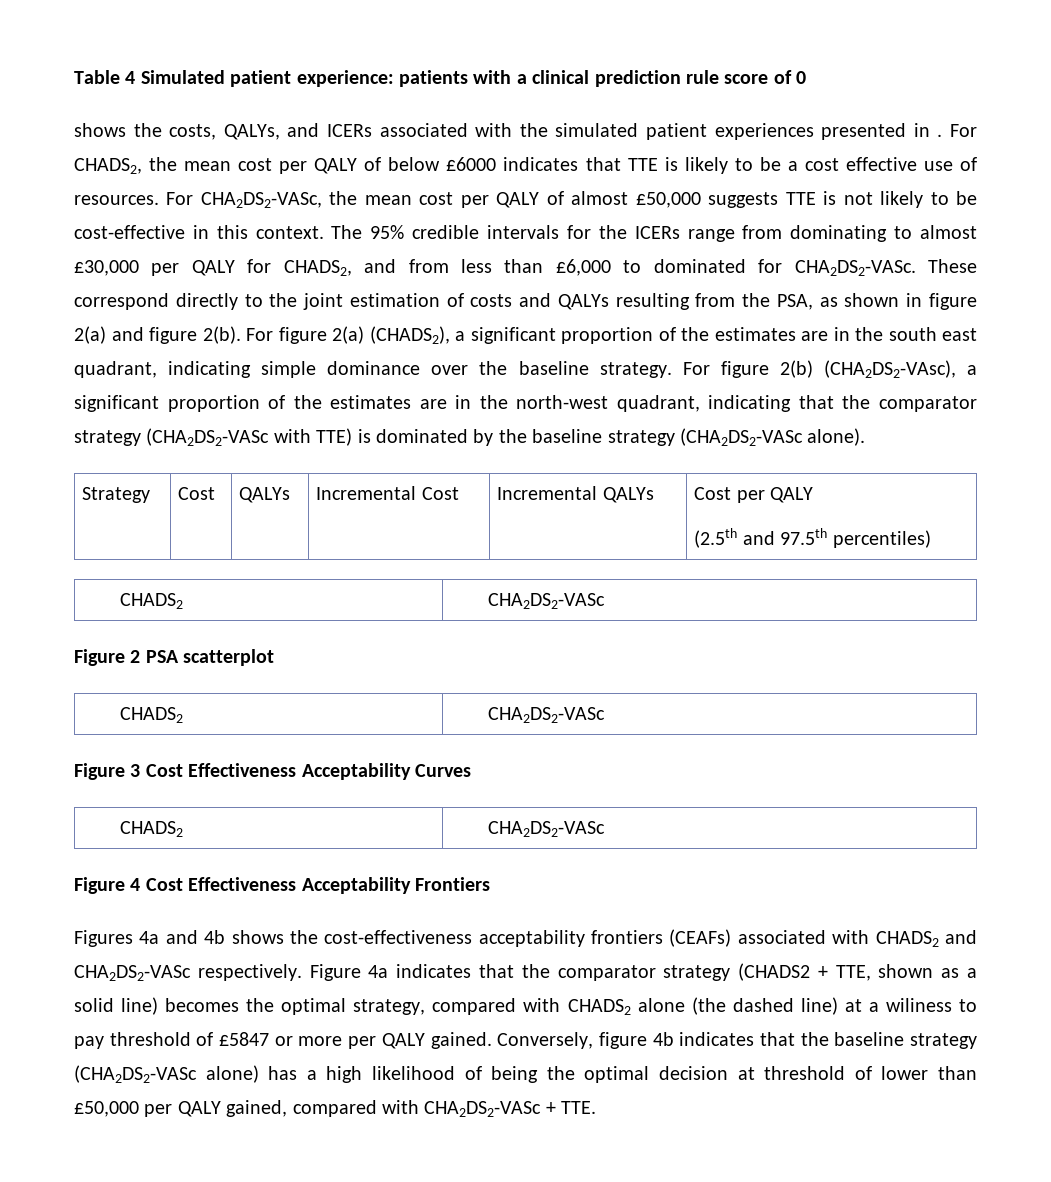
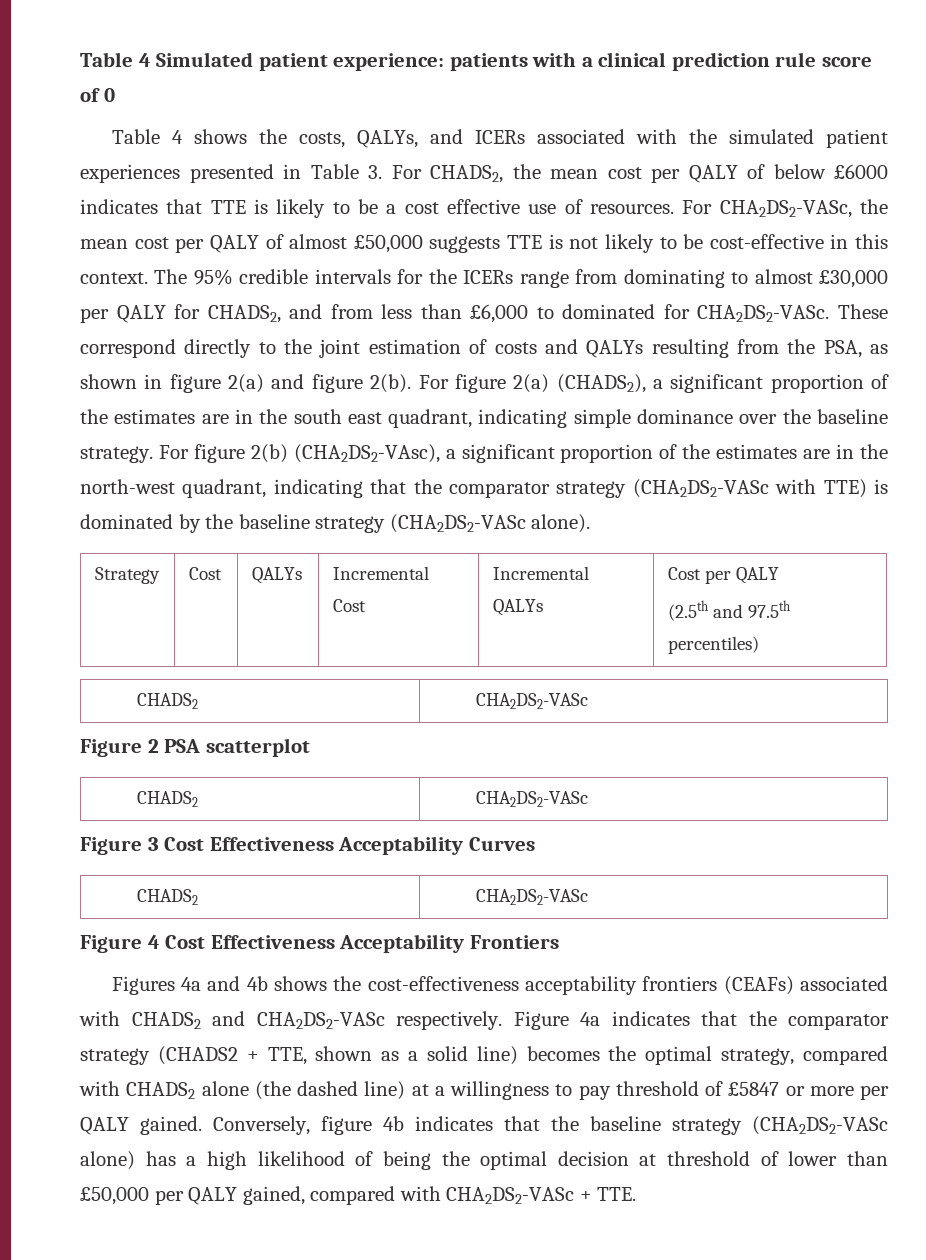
- shows the costs, QALYs, and ICERs associated with the simulated patient experiences presented in . For CHADS2, the mean cost per QALY of below £6000 indicates that TTE is likely to be a cost effective use of resources.
+ Table 4 shows the costs, QALYs, and ICERs associated with the simulated patient experiences presented in Table 3. For CHADS2, the mean cost per QALY of below £6000 indicates that TTE is likely to be a cost effective use of resources.
- Figure 4a indicates that the comparator strategy (CHADS2 + TTE, shown as a solid line) becomes the optimal strategy, compared with CHADS2 alone (the dashed line) at a wiliness to pay threshold of £5847 or more per QALY gained.
+ Figure 4a indicates that the comparator strategy (CHADS2 + TTE, shown as a solid line) becomes the optimal strategy, compared with CHADS2 alone (the dashed line) at a willingness to pay threshold of £5847 or more per QALY gained.

